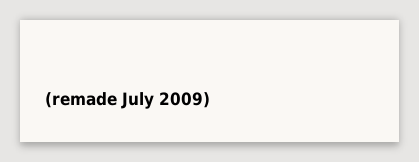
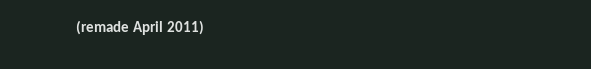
- (remade July 2009)
+ (remade April 2011)

